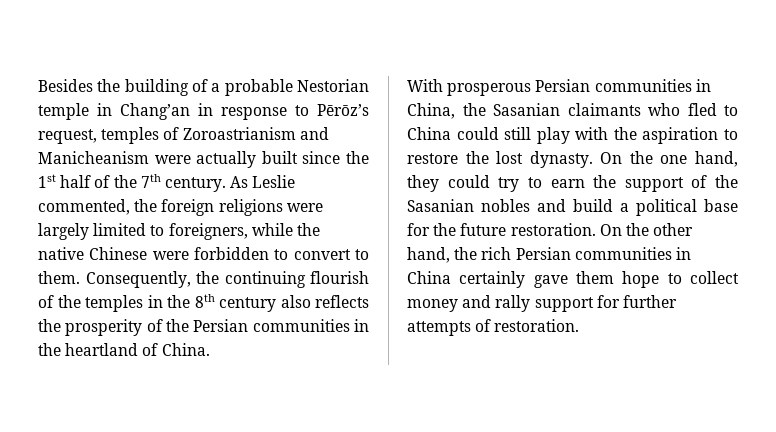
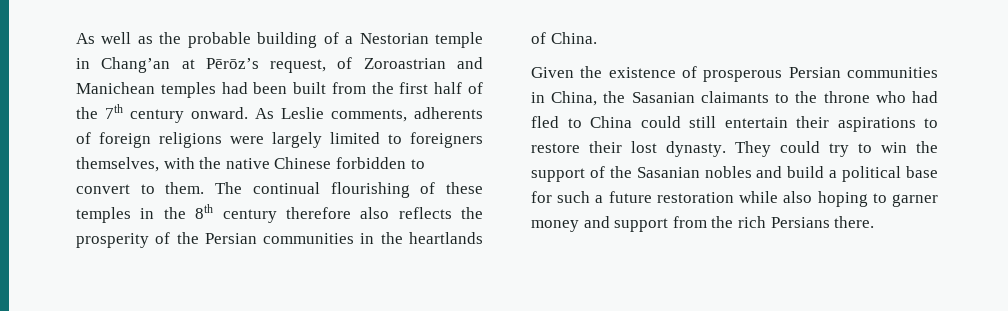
- Besides the building of a probable Nestorian temple in Chang’an in response to Pērōz’s request, temples of Zoroastrianism and Manicheanism were actually built since the 1st half of the 7th century. As Leslie commented, the foreign religions were largely limited to foreigners, while the native Chinese were forbidden to convert to them.
+ As well as the probable building of a Nestorian temple in Chang’an at Pērōz’s request, of Zoroastrian and Manichean temples had been built from the first half of the 7th century onward. As Leslie comments, adherents of foreign religions were largely limited to foreigners themselves, with the native Chinese forbidden to convert to them.
- Consequently, the continuing flourish of the temples in the 8th century also reflects the prosperity of the Persian communities in the heartland of China.
+ The continual flourishing of these temples in the 8th century therefore also reflects the prosperity of the Persian communities in the heartlands of China.
- With prosperous Persian communities in China, the Sasanian claimants who fled to China could still play with the aspiration to restore the lost dynasty.
+ Given the existence of prosperous Persian communities in China, the Sasanian claimants to the throne who had fled to China could still entertain their aspirations to restore their lost dynasty.
- On the one hand, they could try to earn the support of the Sasanian nobles and build a political base for the future restoration. On the other hand, the rich Persian communities in China certainly gave them hope to collect money and rally support for further attempts of restoration.
+ They could try to win the support of the Sasanian nobles and build a political base for such a future restoration while also hoping to garner money and support from the rich Persians there.

